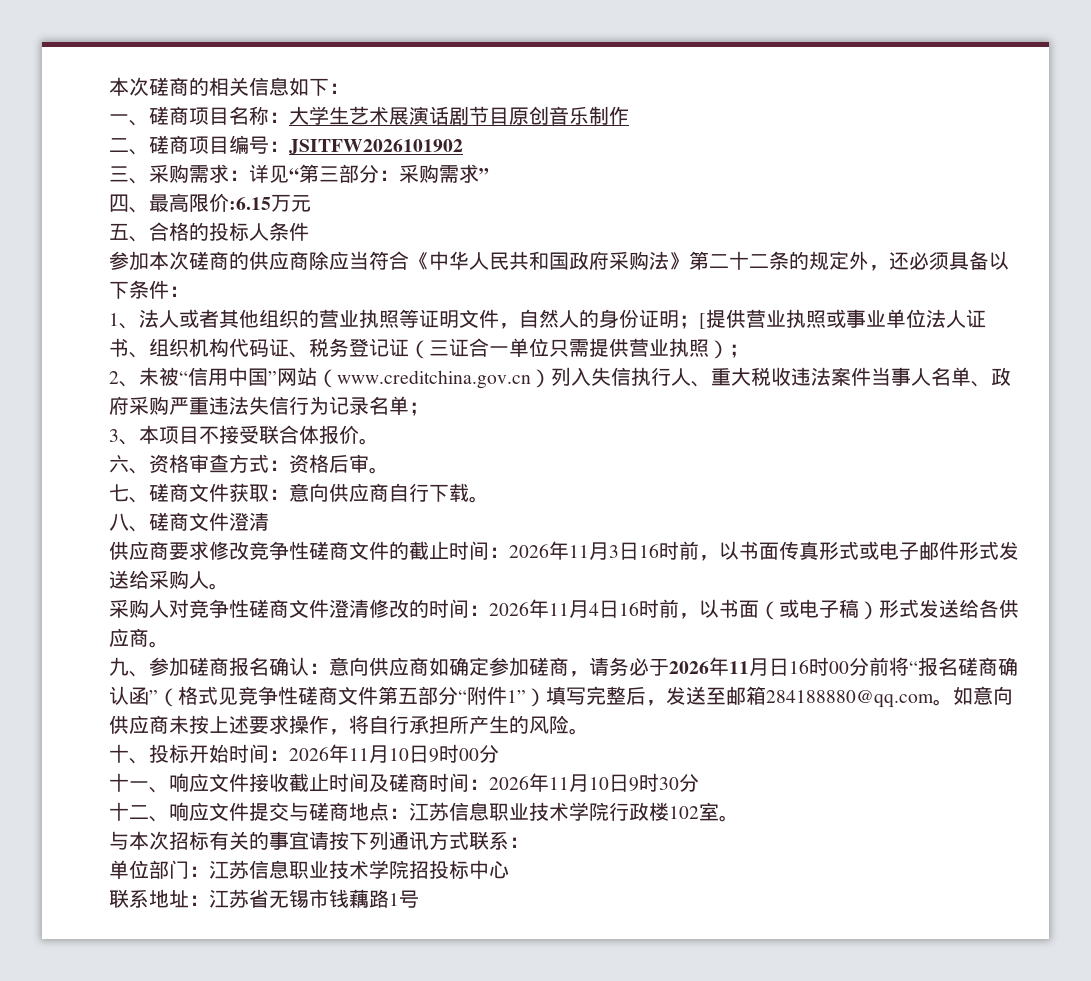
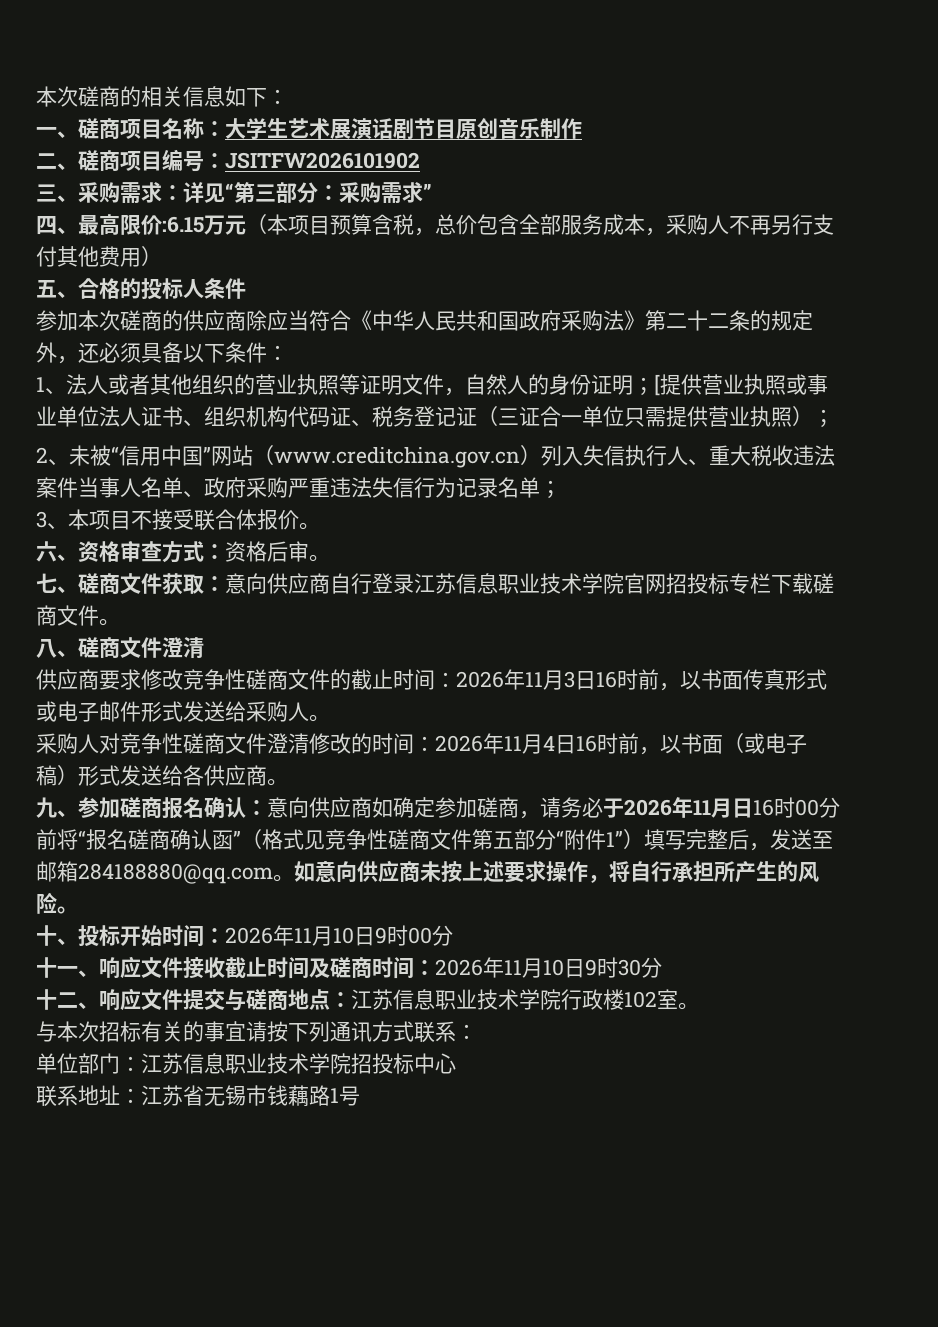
- 四、最高限价:6.15万元
+ 四、最高限价:6.15万元（本项目预算含税，总价包含全部服务成本，采购人不再另行支付其他费用）
- 七、磋商文件获取：意向供应商自行下载。
+ 七、磋商文件获取：意向供应商自行登录江苏信息职业技术学院官网招投标专栏下载磋商文件。

